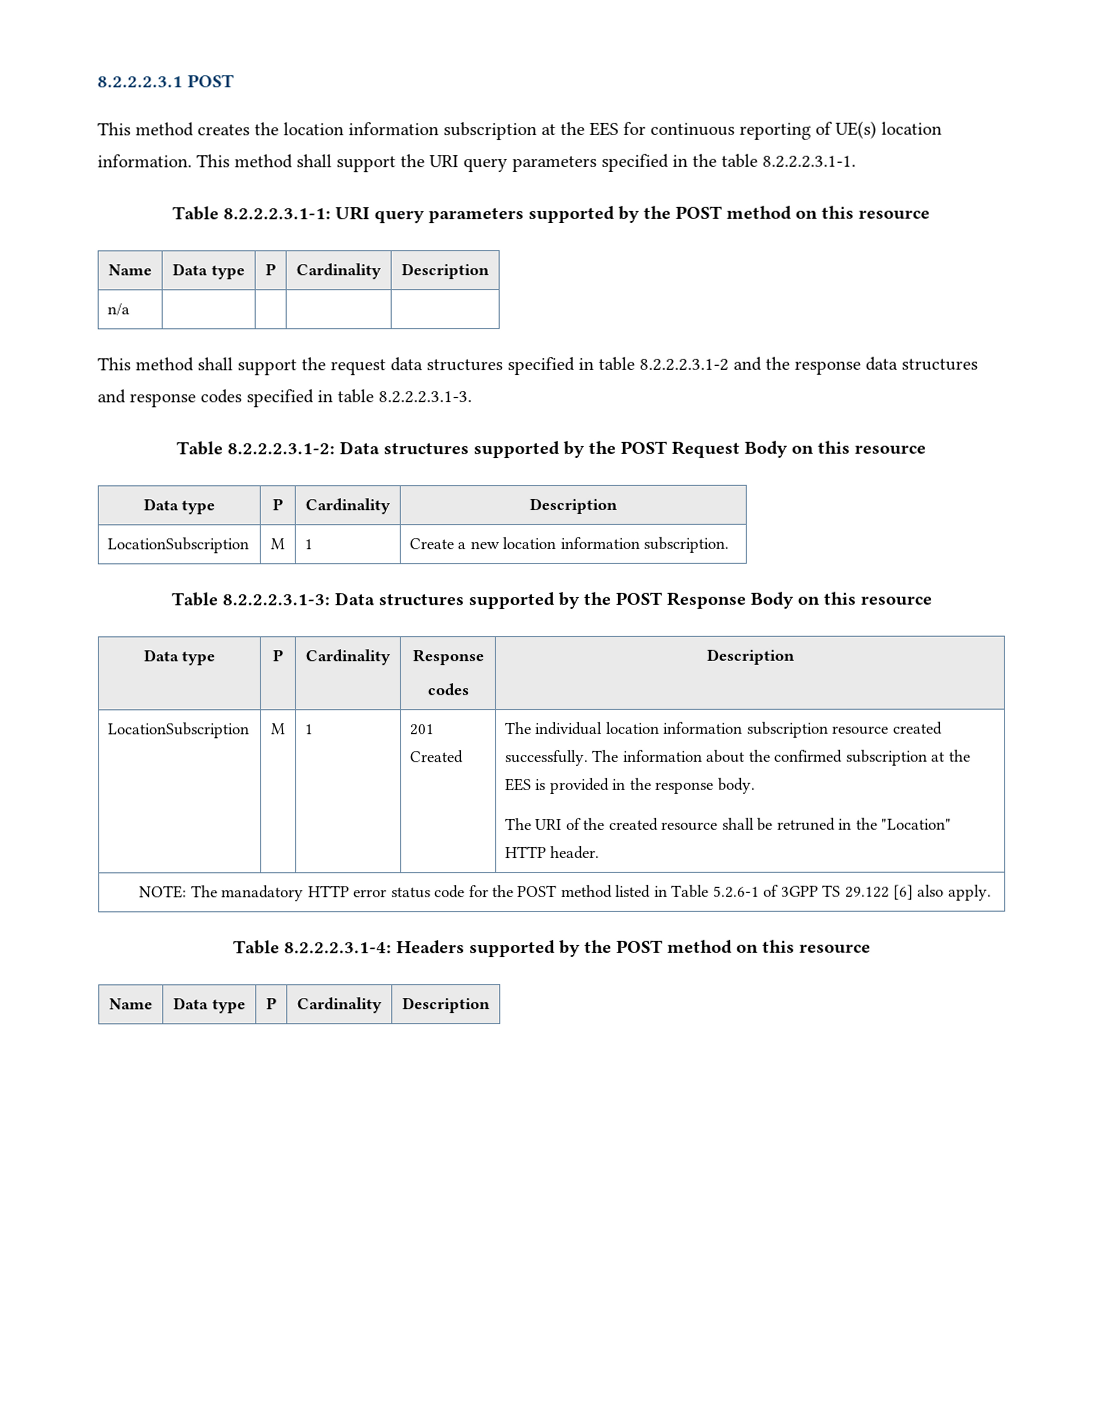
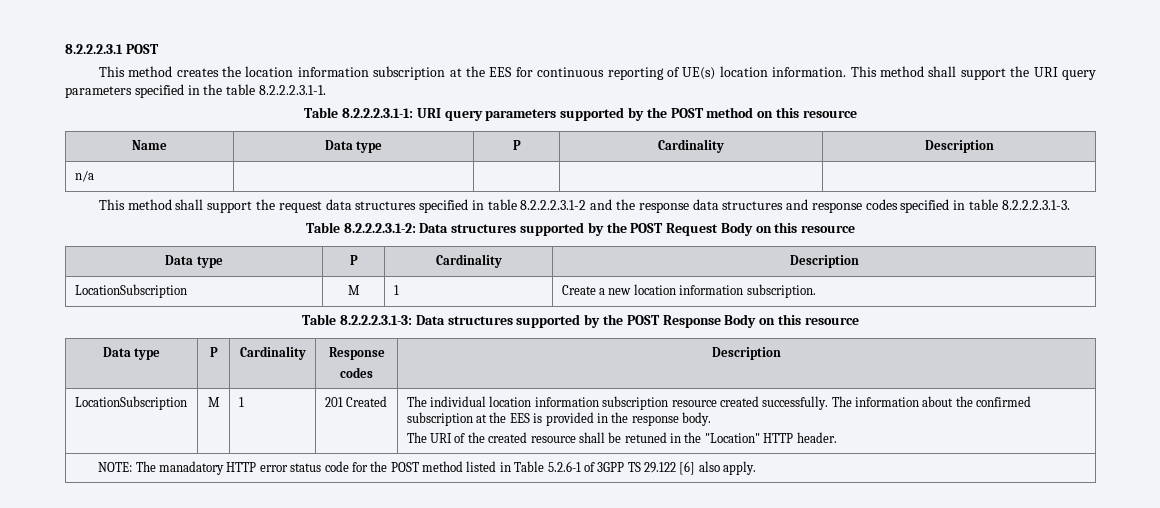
- The URI of the created resource shall be retruned in the "Location" HTTP header.
+ The URI of the created resource shall be retuned in the "Location" HTTP header.
- Table 8.2.2.2.3.1-4: Headers supported by the POST method on this resource
- Name | Data type | P | Cardinality | Description

